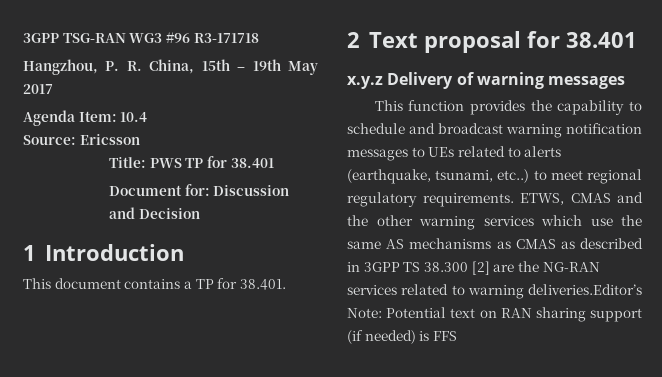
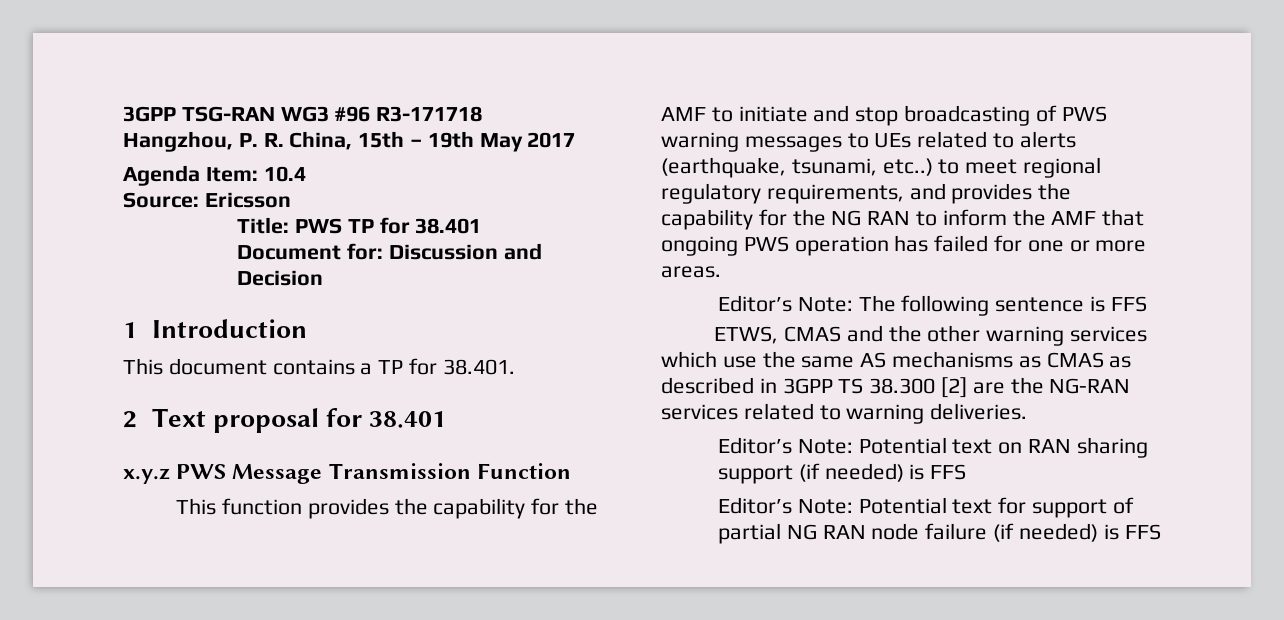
- x.y.z Delivery of warning messages
+ x.y.z PWS Message Transmission Function
- This function provides the capability to schedule and broadcast warning notification messages to UEs related to alerts (earthquake, tsunami, etc..) to meet regional regulatory requirements. ETWS, CMAS and the other warning services which use the same AS mechanisms as CMAS as described in 3GPP TS 38.300 [2] are the NG-RAN services related to warning deliveries.Editor’s Note: Potential text on RAN sharing support (if needed) is FFS
+ This function provides the capability for the AMF to initiate and stop broadcasting of PWS warning messages to UEs related to alerts (earthquake, tsunami, etc..) to meet regional regulatory requirements, and provides the capability for the NG RAN to inform the AMF that ongoing PWS operation has failed for one or more areas.
+ Editor’s Note: The following sentence is FFS
+ ETWS, CMAS and the other warning services which use the same AS mechanisms as CMAS as described in 3GPP TS 38.300 [2] are the NG-RAN services related to warning deliveries.
+ Editor’s Note: Potential text on RAN sharing support (if needed) is FFS
+ Editor’s Note: Potential text for support of partial NG RAN node failure (if needed) is FFS

